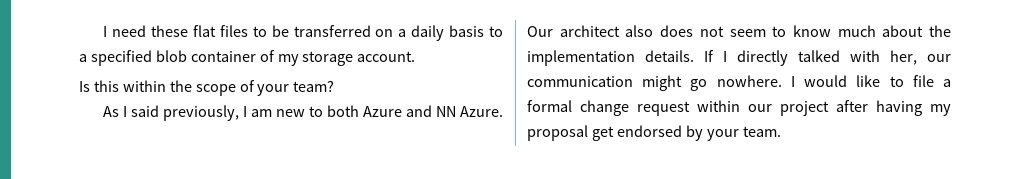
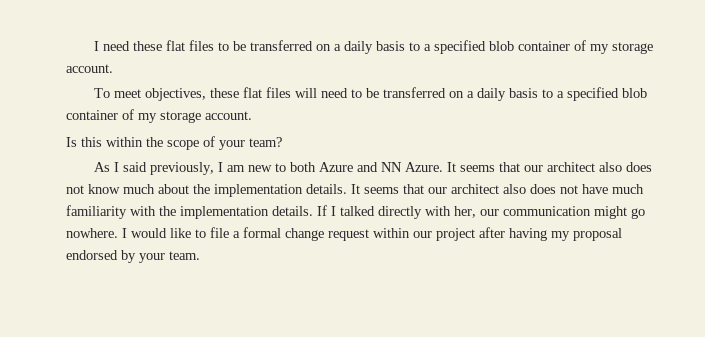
+ To meet objectives, these flat files will need to be transferred on a daily basis to a specified blob container of my storage account.
- Our architect also does not seem to know much about the implementation details.
+ It seems that our architect also does not know much about the implementation details.
- If I directly talked with her, our communication might go nowhere.
+ It seems that our architect also does not have much familiarity with the implementation details. If I talked directly with her, our communication might go nowhere.
- I would like to file a formal change request within our project after having my proposal get endorsed by your team.
+ I would like to file a formal change request within our project after having my proposal endorsed by your team.

